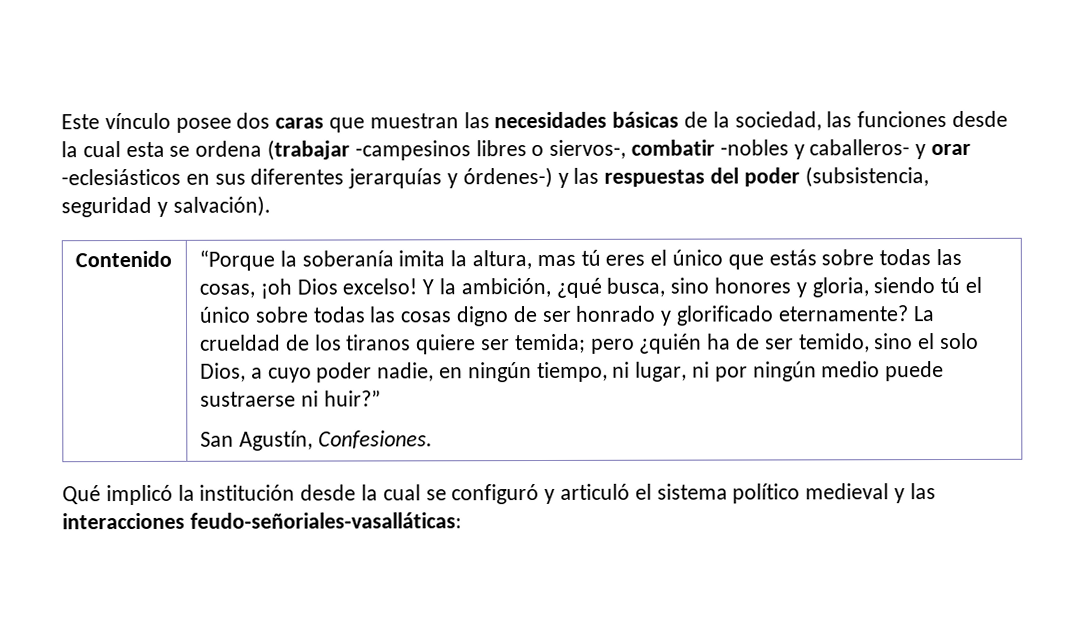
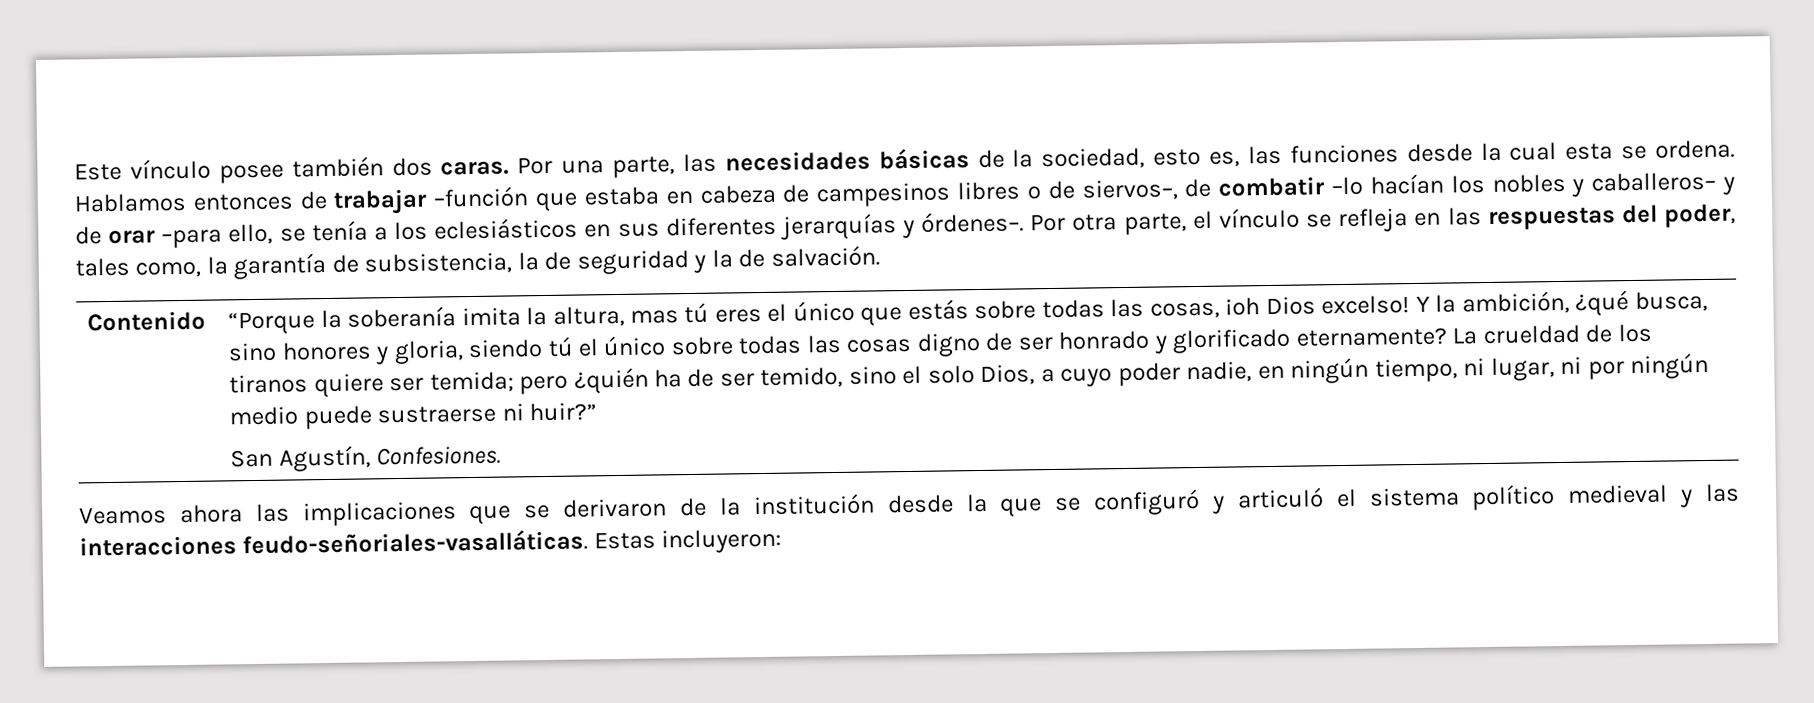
- Este vínculo posee dos caras que muestran las necesidades básicas de la sociedad, las funciones desde la cual esta se ordena (trabajar -campesinos libres o siervos-, combatir -nobles y caballeros- y orar -eclesiásticos en sus diferentes jerarquías y órdenes-) y las respuestas del poder (subsistencia, seguridad y salvación).
+ Este vínculo posee también dos caras. Por una parte, las necesidades básicas de la sociedad, esto es, las funciones desde la cual esta se ordena. Hablamos entonces de trabajar –función que estaba en cabeza de campesinos libres o de siervos–, de combatir –lo hacían los nobles y caballeros– y de orar –para ello, se tenía a los eclesiásticos en sus diferentes jerarquías y órdenes–. Por otra parte, el vínculo se refleja en las respuestas del poder, tales como, la garantía de subsistencia, la de seguridad y la de salvación.
- Qué implicó la institución desde la cual se configuró y articuló el sistema político medieval y las interacciones feudo-señoriales-vasalláticas:
+ Veamos ahora las implicaciones que se derivaron de la institución desde la que se configuró y articuló el sistema político medieval y las interacciones feudo-señoriales-vasalláticas. Estas incluyeron:

